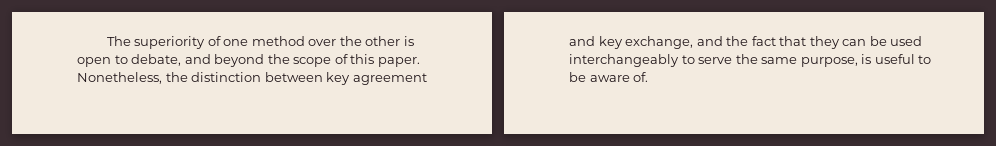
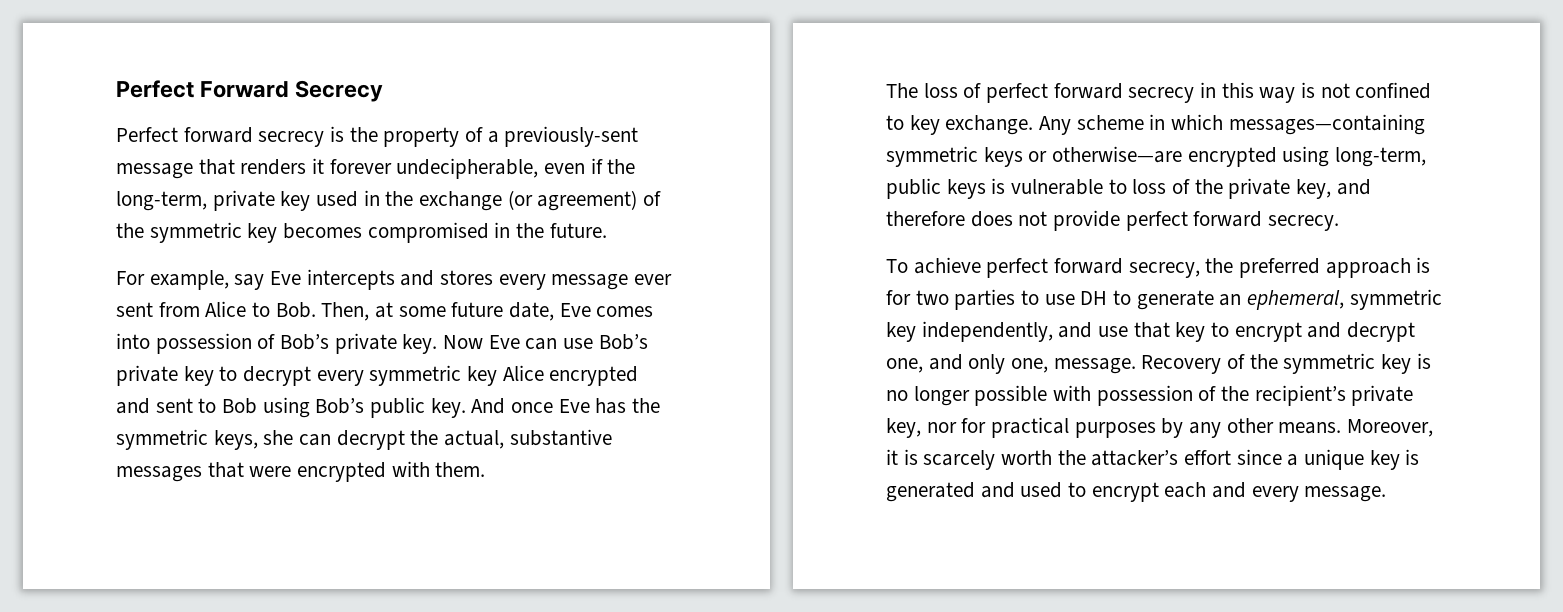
- The superiority of one method over the other is open to debate, and beyond the scope of this paper. Nonetheless, the distinction between key agreement and key exchange, and the fact that they can be used interchangeably to serve the same purpose, is useful to be aware of.
+ Perfect Forward Secrecy
+ Perfect forward secrecy is the property of a previously-sent message that renders it forever undecipherable, even if the long-term, private key used in the exchange (or agreement) of the symmetric key becomes compromised in the future.
+ For example, say Eve intercepts and stores every message ever sent from Alice to Bob. Then, at some future date, Eve comes into possession of Bob’s private key. Now Eve can use Bob’s private key to decrypt every symmetric key Alice encrypted and sent to Bob using Bob’s public key. And once Eve has the symmetric keys, she can decrypt the actual, substantive messages that were encrypted with them.
+ The loss of perfect forward secrecy in this way is not confined to key exchange. Any scheme in which messages—containing symmetric keys or otherwise—are encrypted using long-term, public keys is vulnerable to loss of the private key, and therefore does not provide perfect forward secrecy.
+ To achieve perfect forward secrecy, the preferred approach is for two parties to use DH to generate an ephemeral, symmetric key independently, and use that key to encrypt and decrypt one, and only one, message. Recovery of the symmetric key is no longer possible with possession of the recipient’s private key, nor for practical purposes by any other means. Moreover, it is scarcely worth the attacker’s effort since a unique key is generated and used to encrypt each and every message.

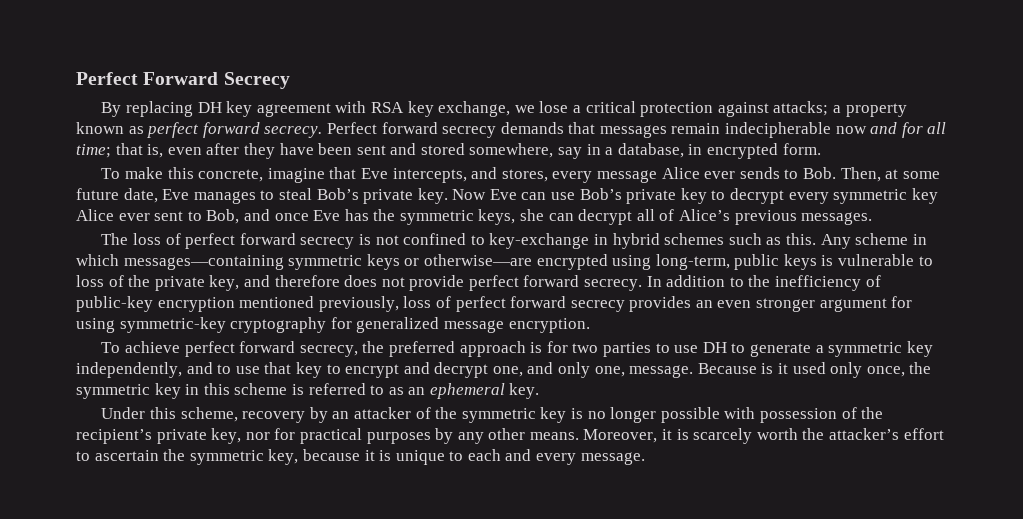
- Perfect forward secrecy is the property of a previously-sent message that renders it forever undecipherable, even if the long-term, private key used in the exchange (or agreement) of the symmetric key becomes compromised in the future.
- For example, say Eve intercepts and stores every message ever sent from Alice to Bob. Then, at some future date, Eve comes into possession of Bob’s private key.
+ By replacing DH key agreement with RSA key exchange, we lose a critical protection against attacks; a property known as perfect forward secrecy. Perfect forward secrecy demands that messages remain indecipherable now and for all time; that is, even after they have been sent and stored somewhere, say in a database, in encrypted form.
+ To make this concrete, imagine that Eve intercepts, and stores, every message Alice ever sends to Bob. Then, at some future date, Eve manages to steal Bob’s private key.
- Now Eve can use Bob’s private key to decrypt every symmetric key Alice encrypted and sent to Bob using Bob’s public key. And once Eve has the symmetric keys, she can decrypt the actual, substantive messages that were encrypted with them.
+ Now Eve can use Bob’s private key to decrypt every symmetric key Alice ever sent to Bob, and once Eve has the symmetric keys, she can decrypt all of Alice’s previous messages.
- The loss of perfect forward secrecy in this way is not confined to key exchange.
+ The loss of perfect forward secrecy is not confined to key-exchange in hybrid schemes such as this.
+ In addition to the inefficiency of public-key encryption mentioned previously, loss of perfect forward secrecy provides an even stronger argument for using symmetric-key cryptography for generalized message encryption.
- To achieve perfect forward secrecy, the preferred approach is for two parties to use DH to generate an ephemeral, symmetric key independently, and use that key to encrypt and decrypt one, and only one, message.
+ To achieve perfect forward secrecy, the preferred approach is for two parties to use DH to generate a symmetric key independently, and to use that key to encrypt and decrypt one, and only one, message.
- Recovery of the symmetric key is no longer possible with possession of the recipient’s private key, nor for practical purposes by any other means.
+ Because is it used only once, the symmetric key in this scheme is referred to as an ephemeral key.
+ Under this scheme, recovery by an attacker of the symmetric key is no longer possible with possession of the recipient’s private key, nor for practical purposes by any other means.
- Moreover, it is scarcely worth the attacker’s effort since a unique key is generated and used to encrypt each and every message.
+ Moreover, it is scarcely worth the attacker’s effort to ascertain the symmetric key, because it is unique to each and every message.

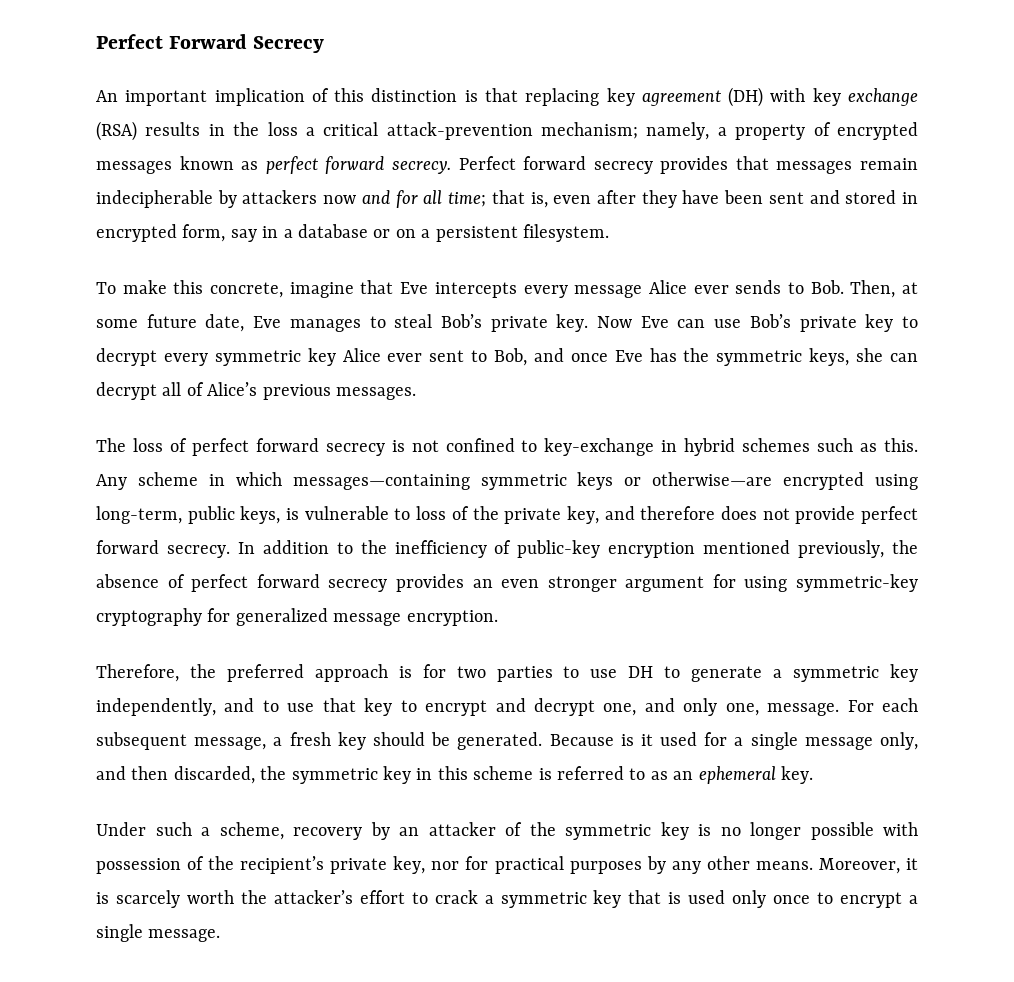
- By replacing DH key agreement with RSA key exchange, we lose a critical protection against attacks; a property known as perfect forward secrecy.
+ An important implication of this distinction is that replacing key agreement (DH) with key exchange (RSA) results in the loss a critical attack-prevention mechanism; namely, a property of encrypted messages known as perfect forward secrecy.
- Perfect forward secrecy demands that messages remain indecipherable now and for all time; that is, even after they have been sent and stored somewhere, say in a database, in encrypted form.
+ Perfect forward secrecy provides that messages remain indecipherable by attackers now and for all time; that is, even after they have been sent and stored in encrypted form, say in a database or on a persistent filesystem.
- To make this concrete, imagine that Eve intercepts, and stores, every message Alice ever sends to Bob. Then, at some future date, Eve manages to steal Bob’s private key.
+ To make this concrete, imagine that Eve intercepts every message Alice ever sends to Bob. Then, at some future date, Eve manages to steal Bob’s private key.
- Any scheme in which messages—containing symmetric keys or otherwise—are encrypted using long-term, public keys is vulnerable to loss of the private key, and therefore does not provide perfect forward secrecy.
+ Any scheme in which messages—containing symmetric keys or otherwise—are encrypted using long-term, public keys, is vulnerable to loss of the private key, and therefore does not provide perfect forward secrecy.
- In addition to the inefficiency of public-key encryption mentioned previously, loss of perfect forward secrecy provides an even stronger argument for using symmetric-key cryptography for generalized message encryption.
+ In addition to the inefficiency of public-key encryption mentioned previously, the absence of perfect forward secrecy provides an even stronger argument for using symmetric-key cryptography for generalized message encryption.
- To achieve perfect forward secrecy, the preferred approach is for two parties to use DH to generate a symmetric key independently, and to use that key to encrypt and decrypt one, and only one, message.
+ Therefore, the preferred approach is for two parties to use DH to generate a symmetric key independently, and to use that key to encrypt and decrypt one, and only one, message.
- Because is it used only once, the symmetric key in this scheme is referred to as an ephemeral key.
+ For each subsequent message, a fresh key should be generated. Because is it used for a single message only, and then discarded, the symmetric key in this scheme is referred to as an ephemeral key.
- Under this scheme, recovery by an attacker of the symmetric key is no longer possible with possession of the recipient’s private key, nor for practical purposes by any other means.
+ Under such a scheme, recovery by an attacker of the symmetric key is no longer possible with possession of the recipient’s private key, nor for practical purposes by any other means.
- Moreover, it is scarcely worth the attacker’s effort to ascertain the symmetric key, because it is unique to each and every message.
+ Moreover, it is scarcely worth the attacker’s effort to crack a symmetric key that is used only once to encrypt a single message.

